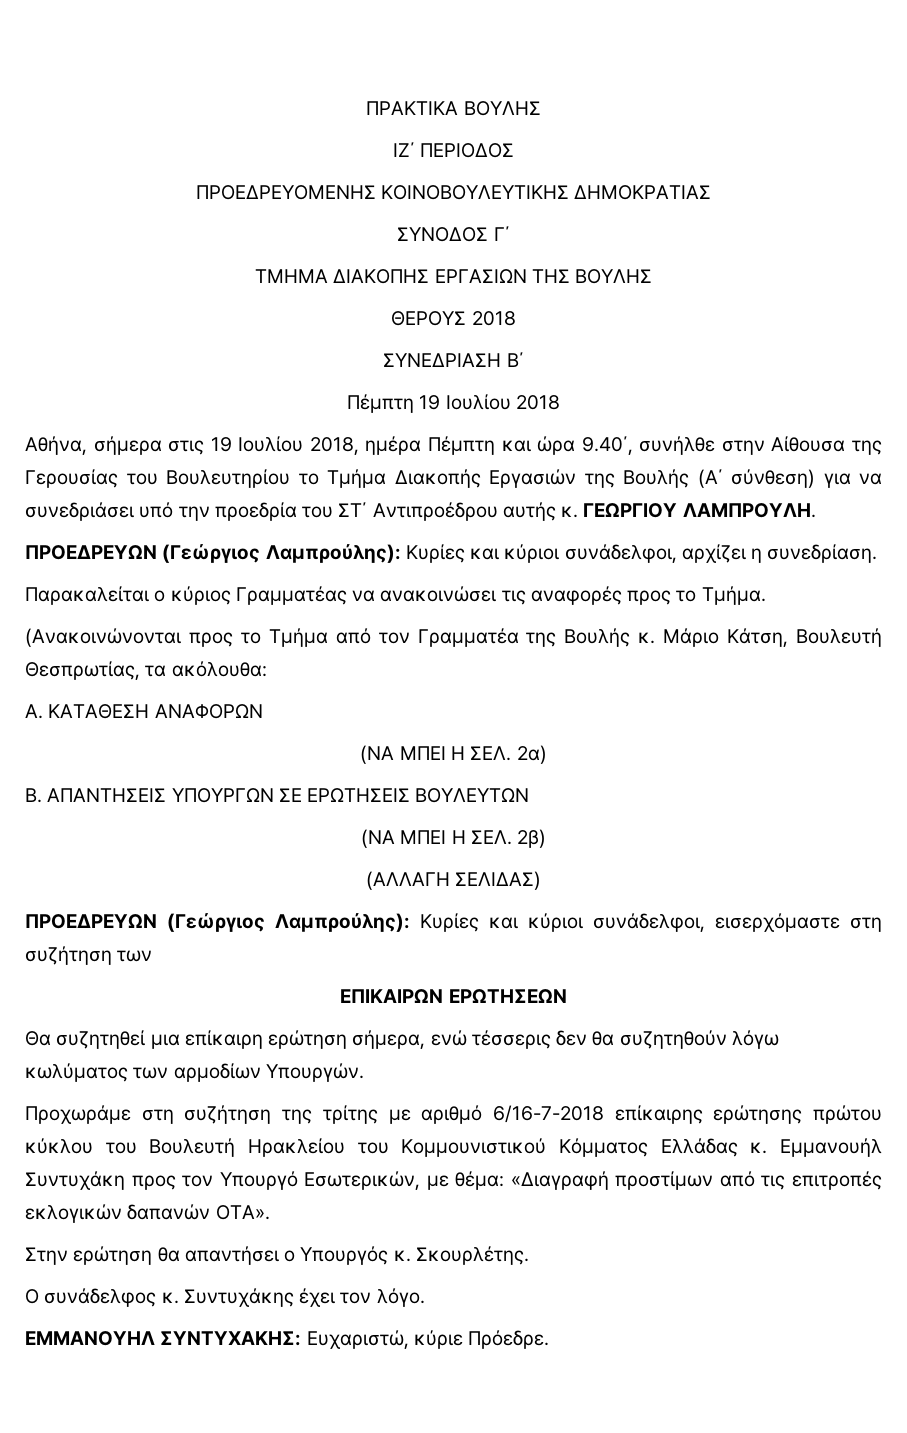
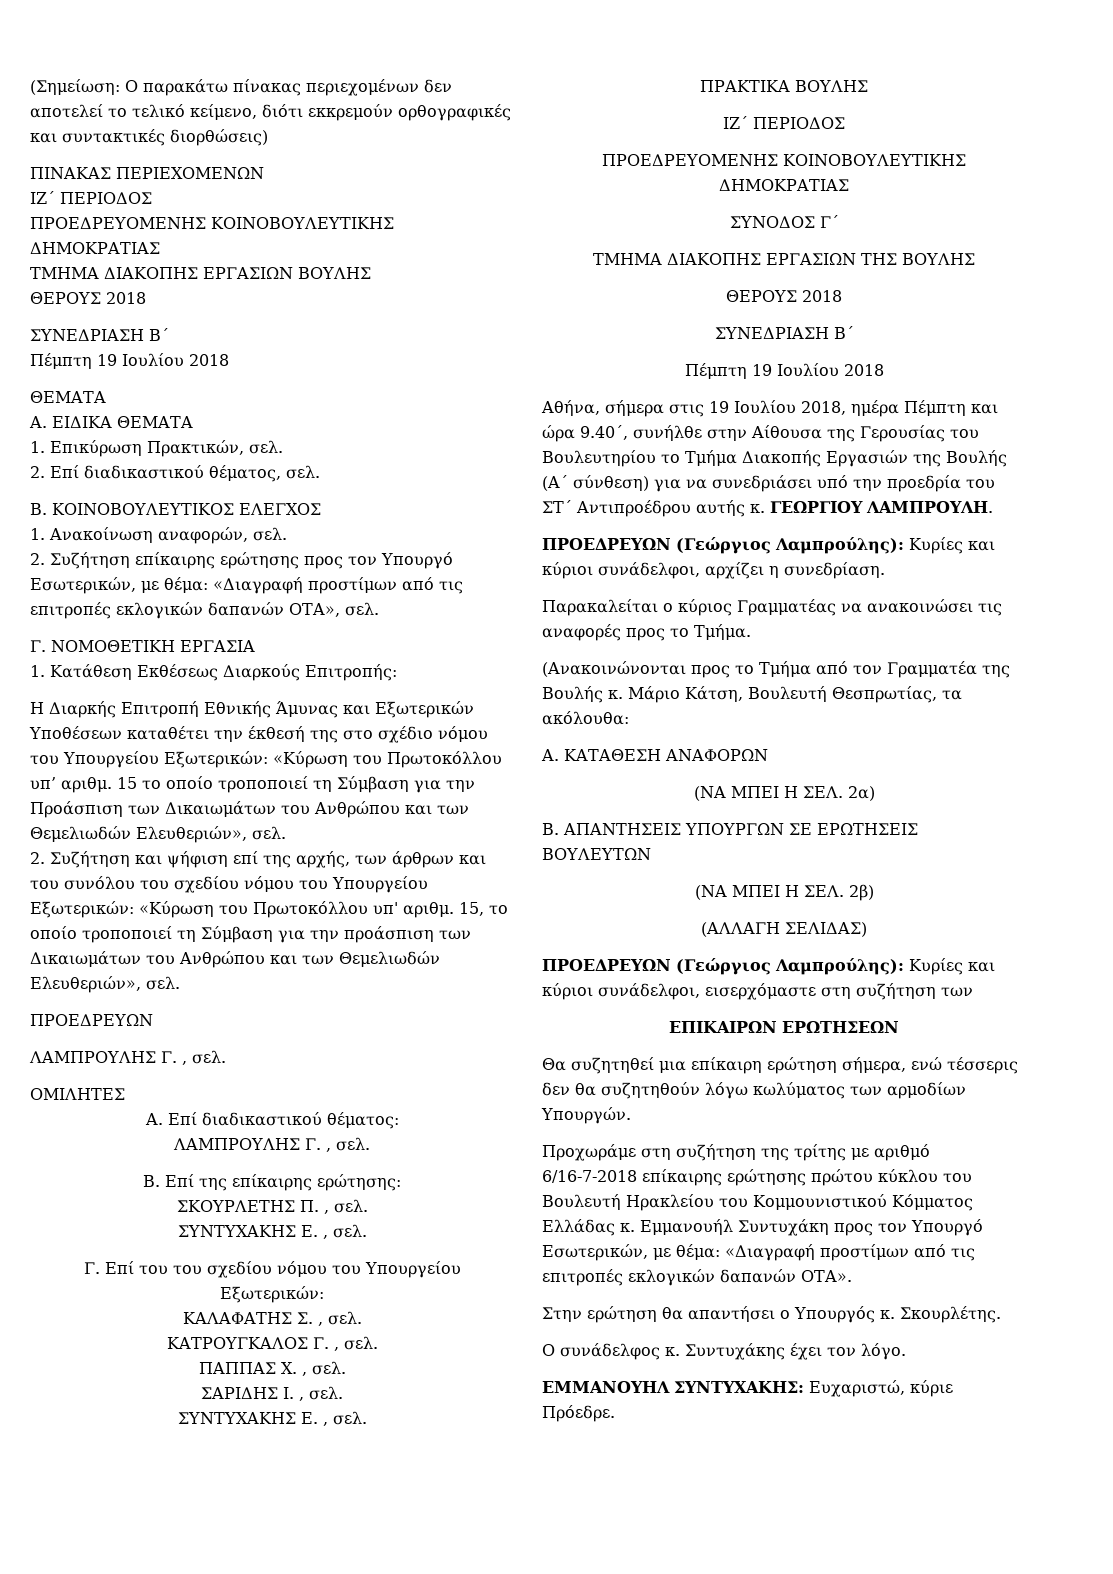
+ (Σημείωση: Ο παρακάτω πίνακας περιεχομένων δεν αποτελεί το τελικό κείμενο, διότι εκκρεμούν ορθογραφικές και συντακτικές διορθώσεις)
+ ΠΙΝΑΚΑΣ ΠΕΡΙΕΧΟΜΕΝΩΝ
+ ΙΖ΄ ΠΕΡΙΟΔΟΣ
+ ΠΡΟΕΔΡΕΥΟΜΕΝΗΣ ΚΟΙΝΟΒΟΥΛΕΥΤΙΚΗΣ ΔΗΜΟΚΡΑΤΙΑΣ
+ ΤΜΗΜΑ ΔΙΑΚΟΠΗΣ ΕΡΓΑΣΙΩΝ ΒΟΥΛΗΣ
+ ΘΕΡΟΥΣ 2018
+ ΣΥΝΕΔΡΙΑΣΗ Β΄
+ Πέμπτη 19 Ιουλίου 2018
+ ΘΕΜΑΤΑ
+ Α. ΕΙΔΙΚΑ ΘΕΜΑΤΑ
+ 1. Επικύρωση Πρακτικών, σελ.
+ 2. Επί διαδικαστικού θέματος, σελ.
+ Β. ΚΟΙΝΟΒΟΥΛΕΥΤΙΚΟΣ ΕΛΕΓΧΟΣ
+ 1. Ανακοίνωση αναφορών, σελ.
+ 2. Συζήτηση επίκαιρης ερώτησης προς τον Υπουργό Εσωτερικών, με θέμα: «Διαγραφή προστίμων από τις επιτροπές εκλογικών δαπανών ΟΤΑ», σελ.
+ Γ. ΝΟΜΟΘΕΤΙΚΗ ΕΡΓΑΣΙΑ
+ 1. Κατάθεση Εκθέσεως Διαρκούς Επιτροπής:
+ Η Διαρκής Επιτροπή Εθνικής Άμυνας και Εξωτερικών Υποθέσεων καταθέτει την έκθεσή της στο σχέδιο νόμου του Υπουργείου Εξωτερικών: «Κύρωση του Πρωτοκόλλου υπ’ αριθμ. 15 το οποίο τροποποιεί τη Σύμβαση για την Προάσπιση των Δικαιωμάτων του Ανθρώπου και των Θεμελιωδών Ελευθεριών», σελ.
+ 2. Συζήτηση και ψήφιση επί της αρχής, των άρθρων και του συνόλου του σχεδίου νόμου του Υπουργείου Εξωτερικών: «Κύρωση του Πρωτοκόλλου υπ' αριθμ. 15, το οποίο τροποποιεί τη Σύμβαση για την προάσπιση των Δικαιωμάτων του Ανθρώπου και των Θεμελιωδών Ελευθεριών», σελ.
+ ΠΡΟΕΔΡΕΥΩΝ
+ ΛΑΜΠΡΟΥΛΗΣ Γ. , σελ.
+ ΟΜΙΛΗΤΕΣ
+ Α. Επί διαδικαστικού θέματος:
+ ΛΑΜΠΡΟΥΛΗΣ Γ. , σελ.
+ Β. Επί της επίκαιρης ερώτησης:
+ ΣΚΟΥΡΛΕΤΗΣ Π. , σελ.
+ ΣΥΝΤΥΧΑΚΗΣ Ε. , σελ.
+ Γ. Επί του του σχεδίου νόμου του Υπουργείου Εξωτερικών:
+ ΚΑΛΑΦΑΤΗΣ Σ. , σελ.
+ ΚΑΤΡΟΥΓΚΑΛΟΣ Γ. , σελ.
+ ΠΑΠΠΑΣ Χ. , σελ.
+ ΣΑΡΙΔΗΣ Ι. , σελ.
+ ΣΥΝΤΥΧΑΚΗΣ Ε. , σελ.

